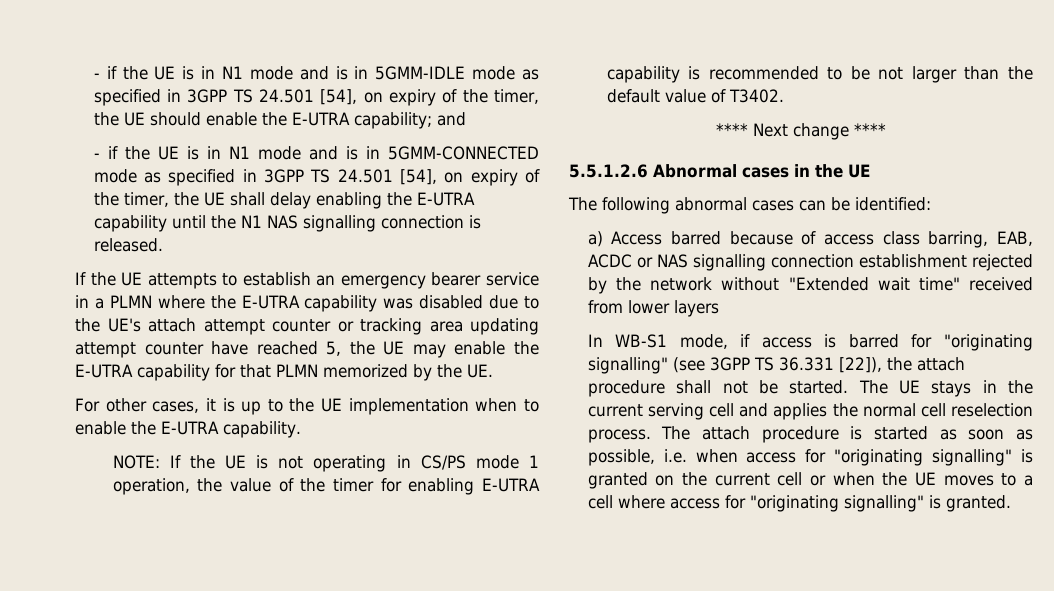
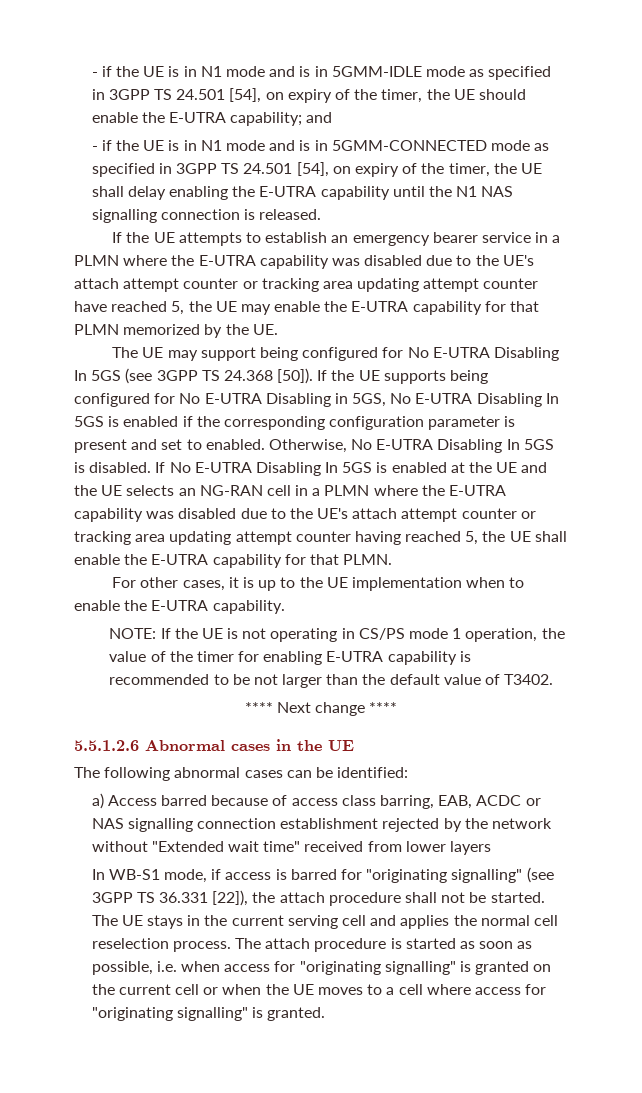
+ The UE may support being configured for No E-UTRA Disabling In 5GS (see 3GPP TS 24.368 [50]). If the UE supports being configured for No E-UTRA Disabling in 5GS, No E-UTRA Disabling In 5GS is enabled if the corresponding configuration parameter is present and set to enabled. Otherwise, No E-UTRA Disabling In 5GS is disabled. If No E-UTRA Disabling In 5GS is enabled at the UE and the UE selects an NG-RAN cell in a PLMN where the E-UTRA capability was disabled due to the UE's attach attempt counter or tracking area updating attempt counter having reached 5, the UE shall enable the E-UTRA capability for that PLMN.

